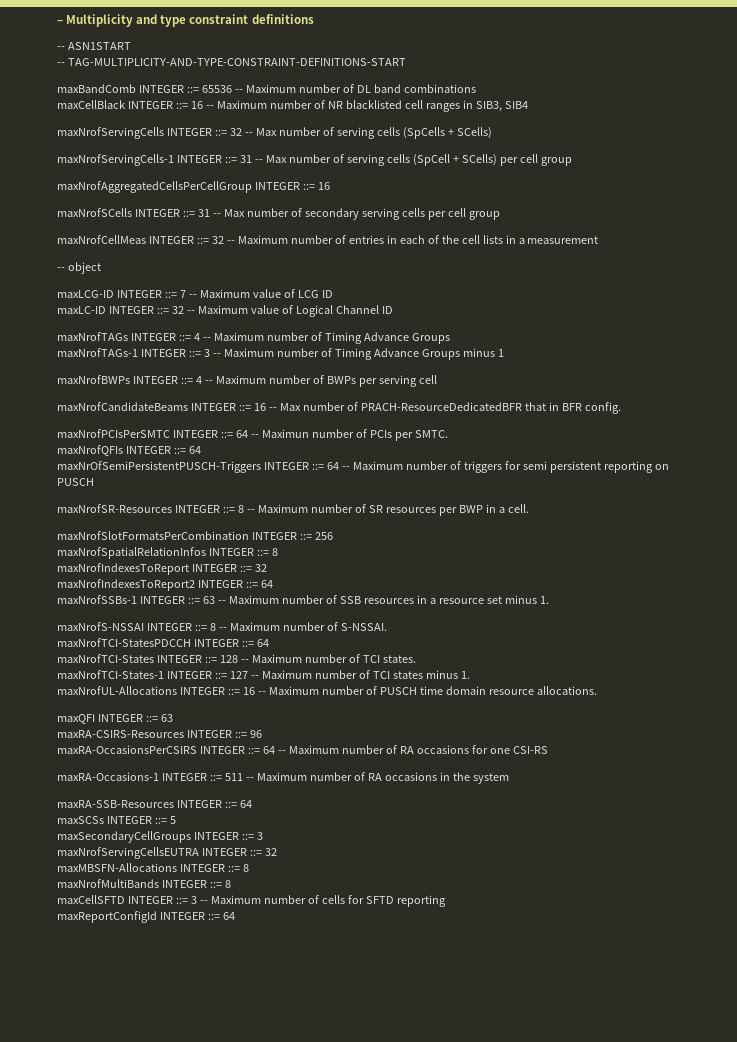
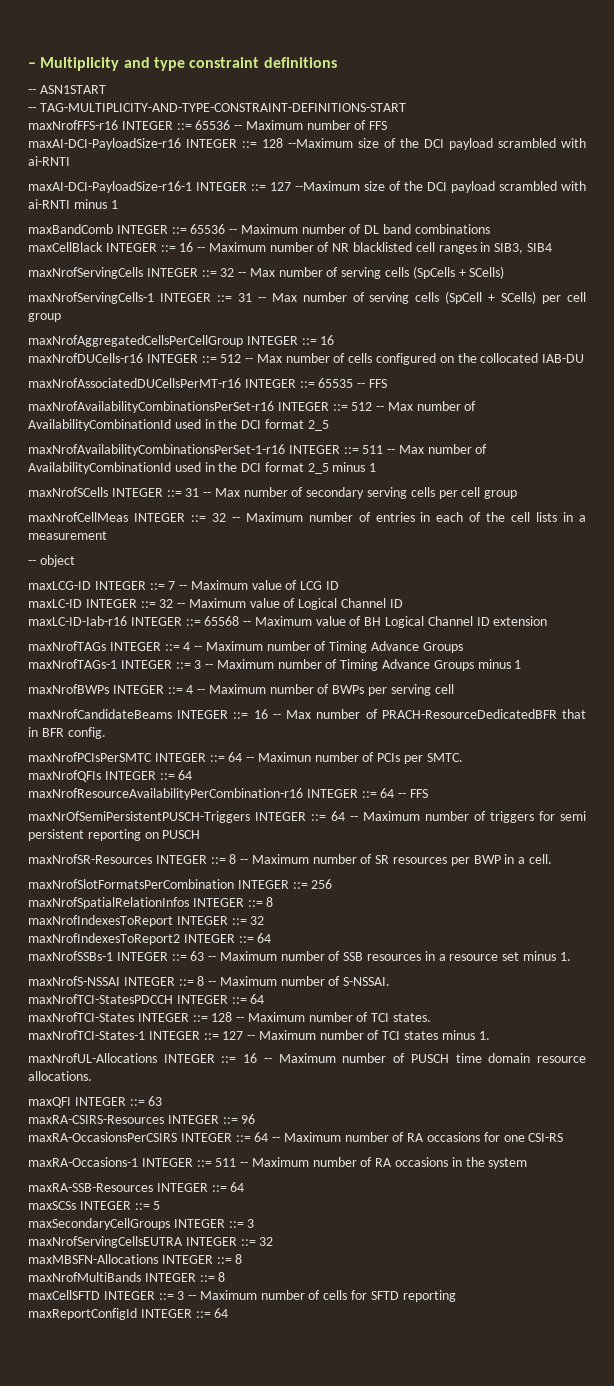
+ maxNrofFFS-r16 INTEGER ::= 65536 -- Maximum number of FFS
+ maxAI-DCI-PayloadSize-r16 INTEGER ::= 128 --Maximum size of the DCI payload scrambled with ai-RNTI
+ maxAI-DCI-PayloadSize-r16-1 INTEGER ::= 127 --Maximum size of the DCI payload scrambled with ai-RNTI minus 1
+ maxNrofDUCells-r16 INTEGER ::= 512 -- Max number of cells configured on the collocated IAB-DU
+ maxNrofAssociatedDUCellsPerMT-r16 INTEGER ::= 65535 -- FFS
+ maxNrofAvailabilityCombinationsPerSet-r16 INTEGER ::= 512 -- Max number of AvailabilityCombinationId used in the DCI format 2_5
+ maxNrofAvailabilityCombinationsPerSet-1-r16 INTEGER ::= 511 -- Max number of AvailabilityCombinationId used in the DCI format 2_5 minus 1
+ maxLC-ID-Iab-r16 INTEGER ::= 65568 -- Maximum value of BH Logical Channel ID extension
+ maxNrofResourceAvailabilityPerCombination-r16 INTEGER ::= 64 -- FFS

